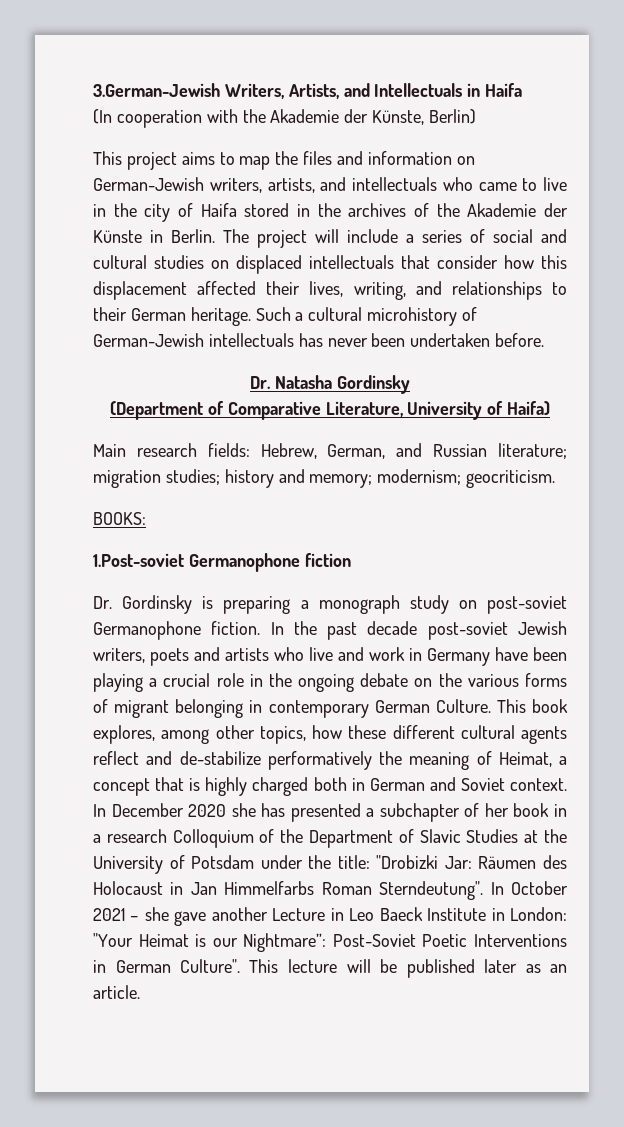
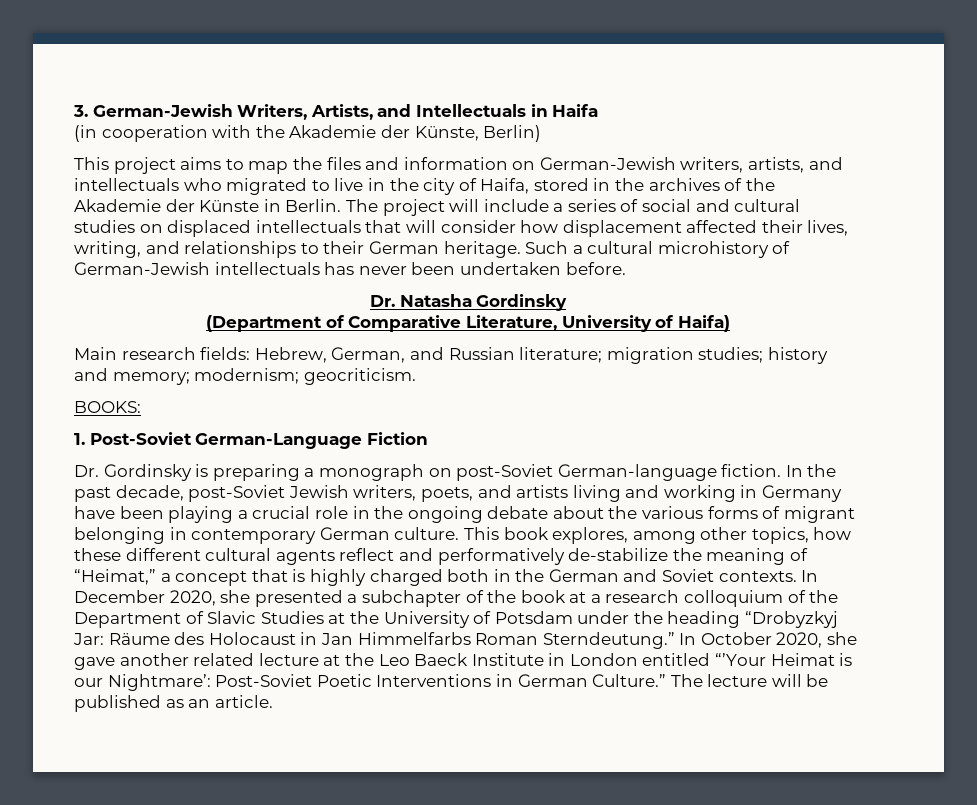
- 3.German-Jewish Writers, Artists, and Intellectuals in Haifa
+ 3. German-Jewish Writers, Artists, and Intellectuals in Haifa
- (In cooperation with the Akademie der Künste, Berlin)
+ (in cooperation with the Akademie der Künste, Berlin)
- This project aims to map the files and information on German-Jewish writers, artists, and intellectuals who came to live in the city of Haifa stored in the archives of the Akademie der Künste in Berlin.
+ This project aims to map the files and information on German-Jewish writers, artists, and intellectuals who migrated to live in the city of Haifa, stored in the archives of the Akademie der Künste in Berlin.
- The project will include a series of social and cultural studies on displaced intellectuals that consider how this displacement affected their lives, writing, and relationships to their German heritage.
+ The project will include a series of social and cultural studies on displaced intellectuals that will consider how displacement affected their lives, writing, and relationships to their German heritage.
- 1.Post-soviet Germanophone fiction
+ 1. Post-Soviet German-Language Fiction
- Dr. Gordinsky is preparing a monograph study on post-soviet Germanophone fiction.
+ Dr. Gordinsky is preparing a monograph on post-Soviet German-language fiction.
- In the past decade post-soviet Jewish writers, poets and artists who live and work in Germany have been playing a crucial role in the ongoing debate on the various forms of migrant belonging in contemporary German Culture.
+ In the past decade, post-Soviet Jewish writers, poets, and artists living and working in Germany have been playing a crucial role in the ongoing debate about the various forms of migrant belonging in contemporary German culture.
- This book explores, among other topics, how these different cultural agents reflect and de-stabilize performatively the meaning of Heimat, a concept that is highly charged both in German and Soviet context.
+ This book explores, among other topics, how these different cultural agents reflect and performatively de-stabilize the meaning of “Heimat,” a concept that is highly charged both in the German and Soviet contexts.
- In December 2020 she has presented a subchapter of her book in a research Colloquium of the Department of Slavic Studies at the University of Potsdam under the title: "Drobizki Jar: Räumen des Holocaust in Jan Himmelfarbs Roman Sterndeutung".
+ In December 2020, she presented a subchapter of the book at a research colloquium of the Department of Slavic Studies at the University of Potsdam under the heading “Drobyzkyj Jar: Räume des Holocaust in Jan Himmelfarbs Roman Sterndeutung.”
- In October 2021 – she gave another Lecture in Leo Baeck Institute in London: "Your Heimat is our Nightmare”: Post-Soviet Poetic Interventions in German Culture". This lecture will be published later as an article.
+ In October 2020, she gave another related lecture at the Leo Baeck Institute in London entitled “’Your Heimat is our Nightmare’: Post-Soviet Poetic Interventions in German Culture.” The lecture will be published as an article.

